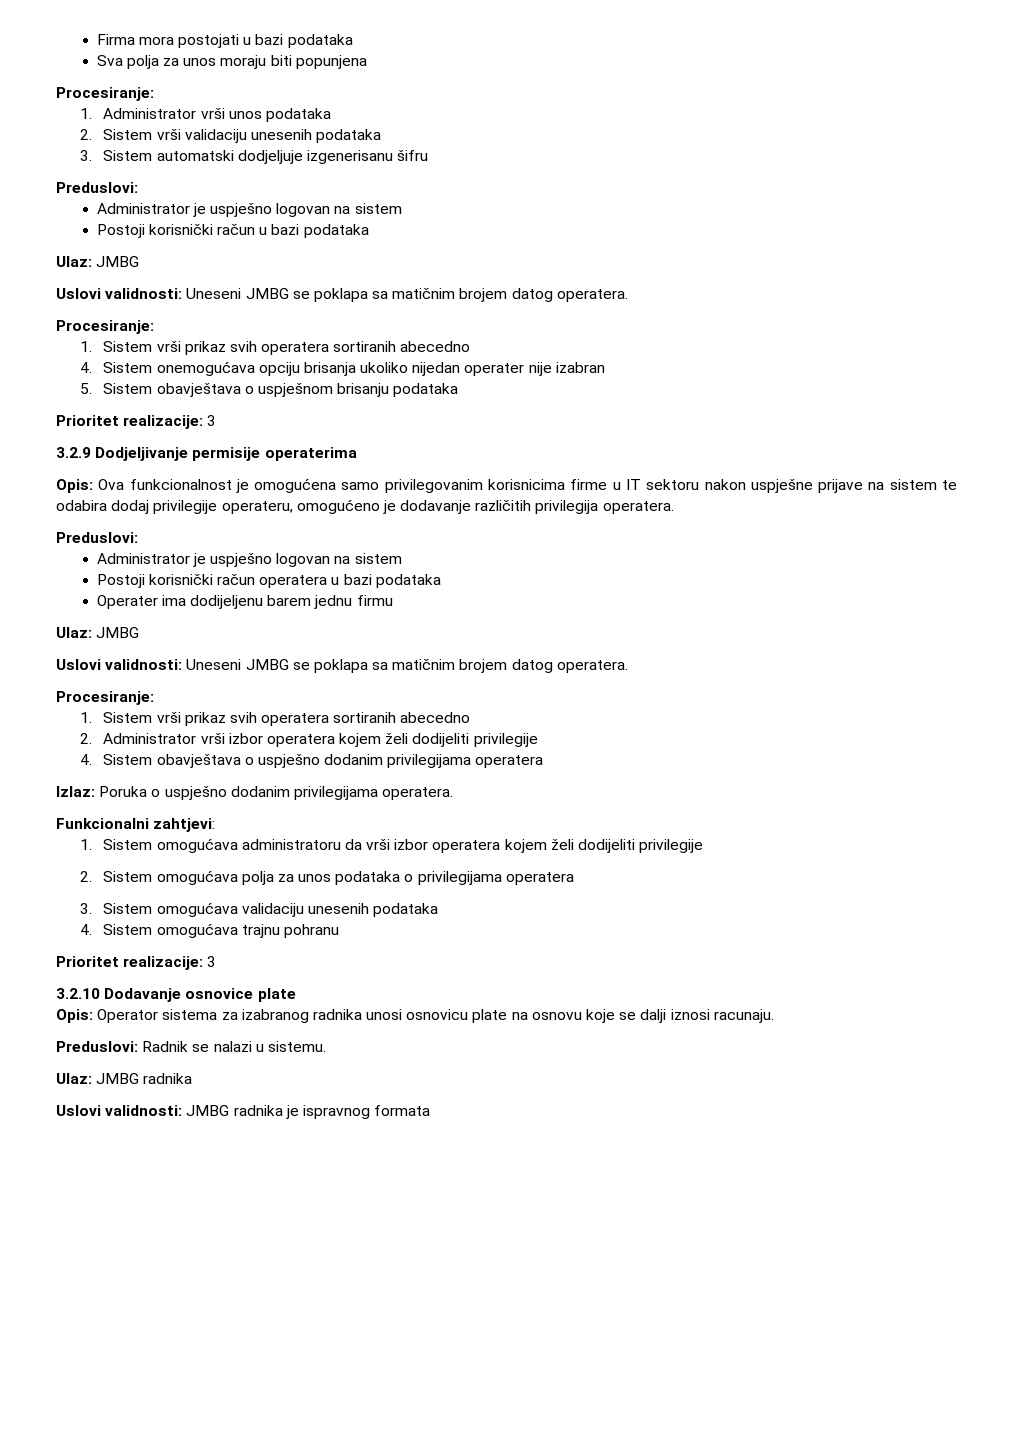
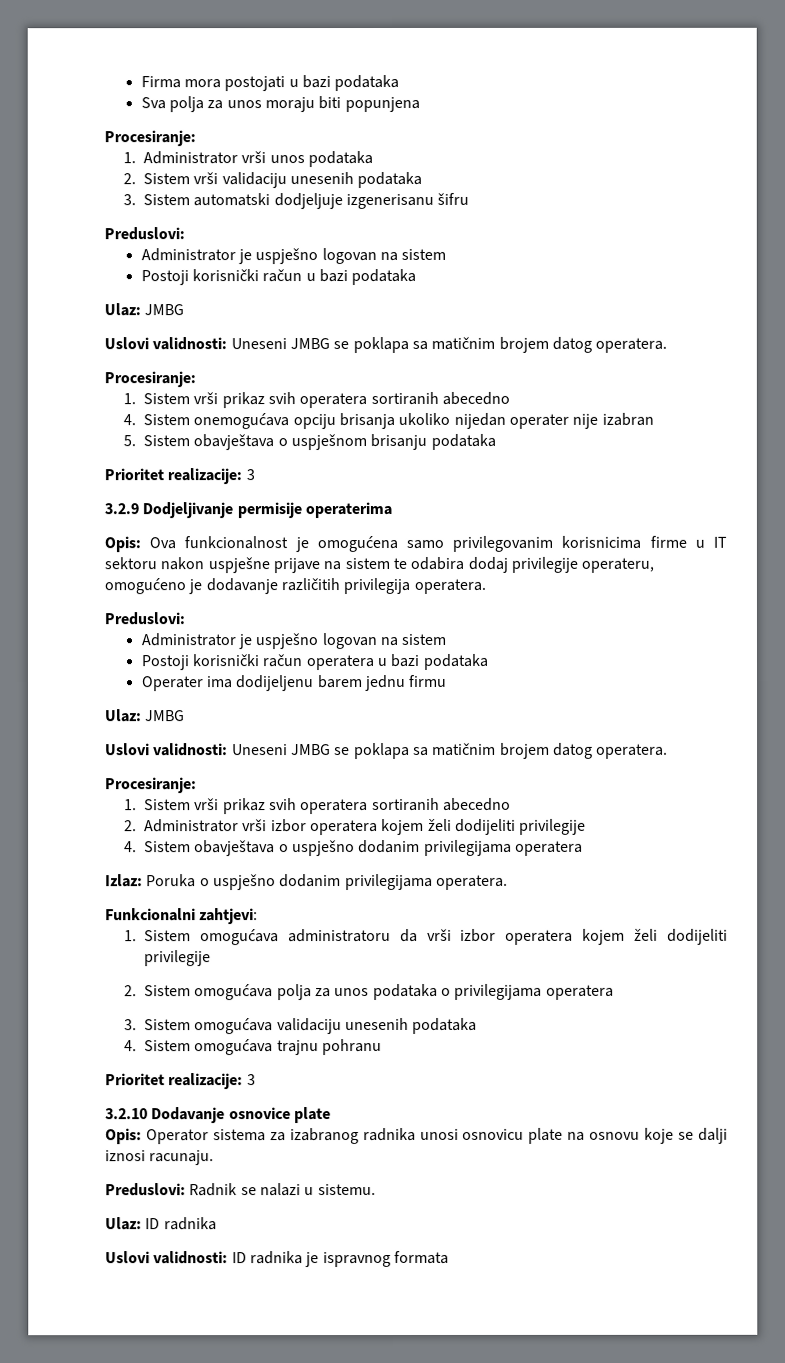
- Ulaz: JMBG radnika
+ Ulaz: ID radnika
- Uslovi validnosti: JMBG radnika je ispravnog formata
+ Uslovi validnosti: ID radnika je ispravnog formata

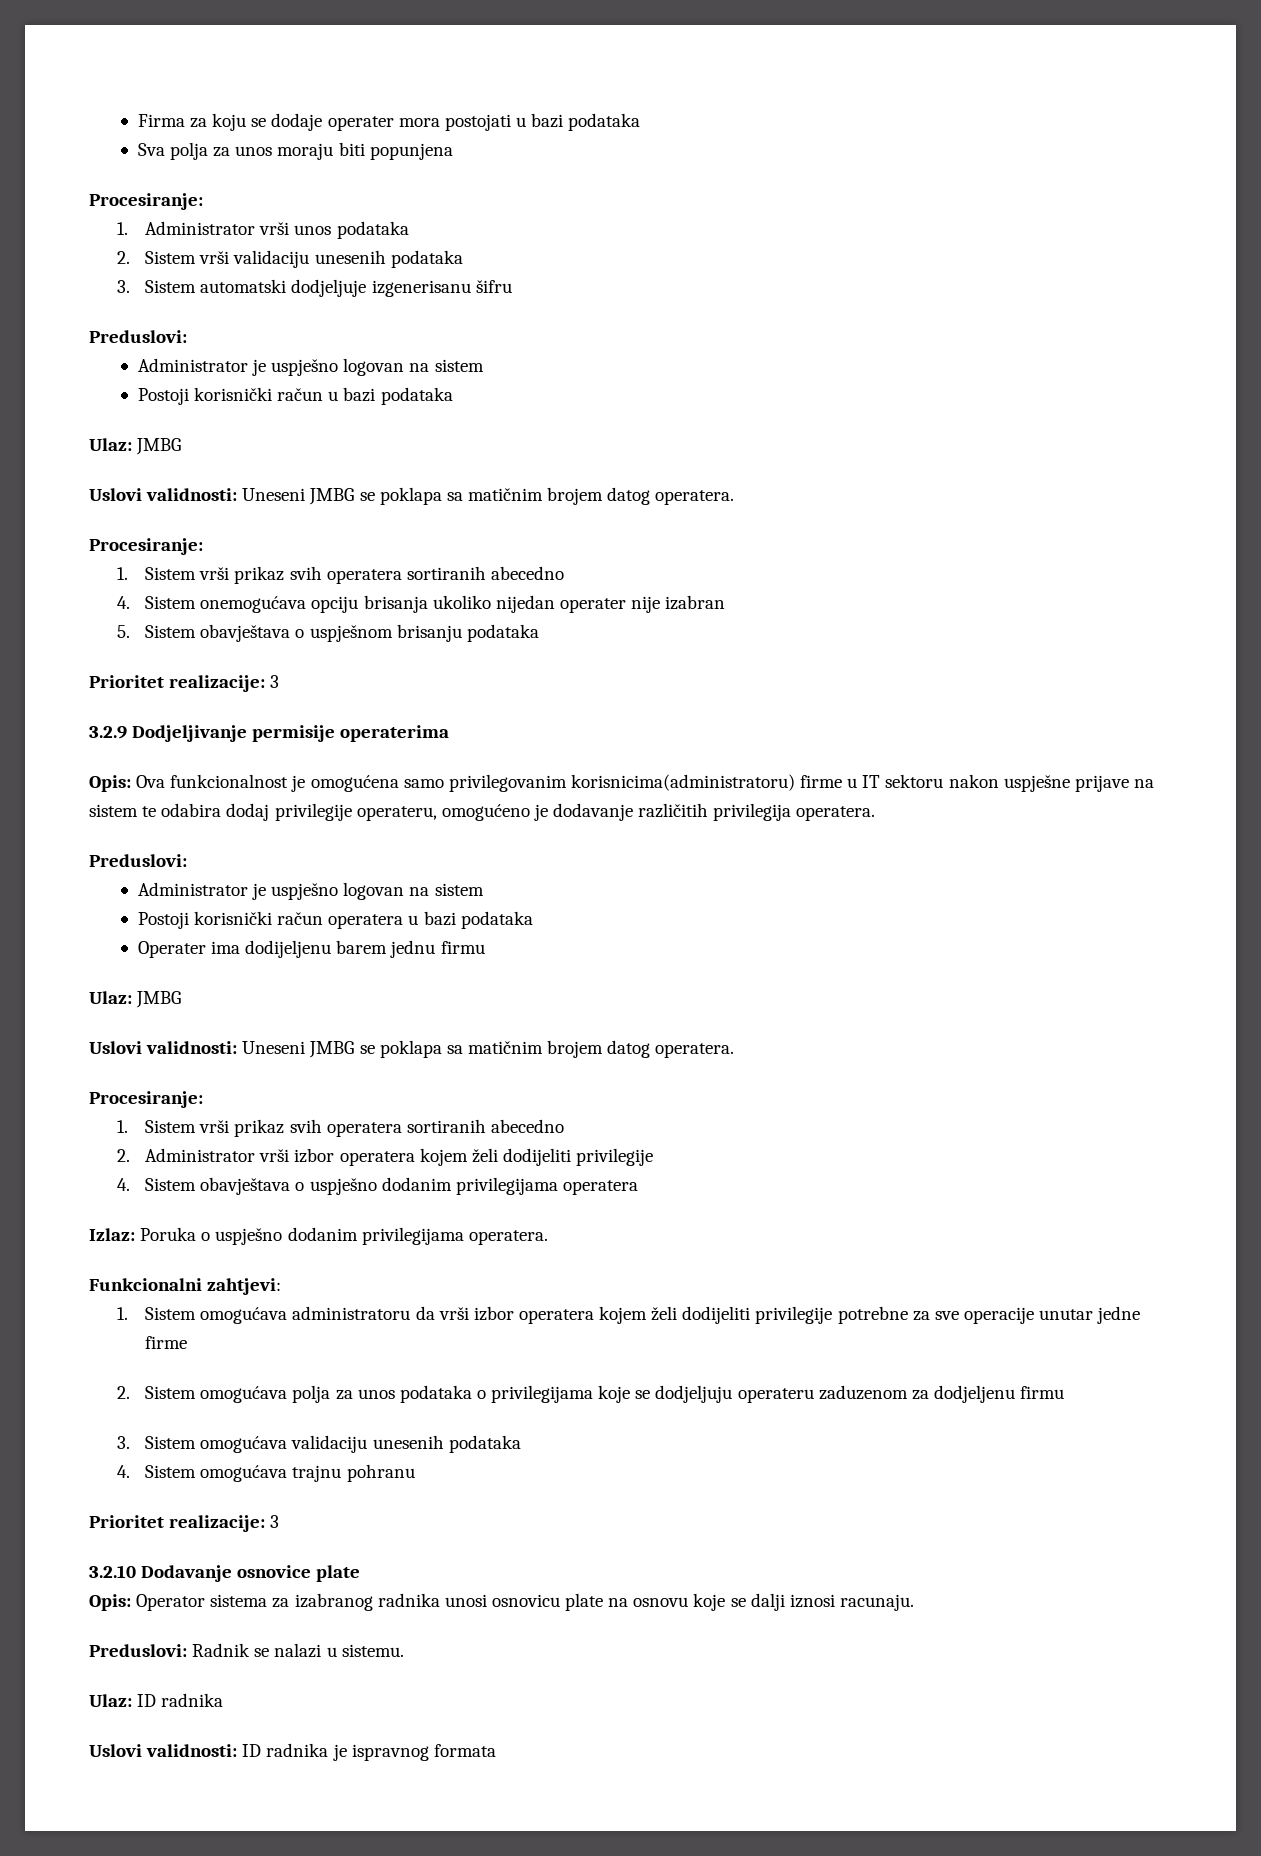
- Firma mora postojati u bazi podataka
+ Firma za koju se dodaje operater mora postojati u bazi podataka
- Opis: Ova funkcionalnost je omogućena samo privilegovanim korisnicima firme u IT sektoru nakon uspješne prijave na sistem te odabira dodaj privilegije operateru, omogućeno je dodavanje različitih privilegija operatera.
+ Opis: Ova funkcionalnost je omogućena samo privilegovanim korisnicima(administratoru) firme u IT sektoru nakon uspješne prijave na sistem te odabira dodaj privilegije operateru, omogućeno je dodavanje različitih privilegija operatera.
- 1. Sistem omogućava administratoru da vrši izbor operatera kojem želi dodijeliti privilegije
+ 1. Sistem omogućava administratoru da vrši izbor operatera kojem želi dodijeliti privilegije potrebne za sve operacije unutar jedne firme
- 2. Sistem omogućava polja za unos podataka o privilegijama operatera
+ 2. Sistem omogućava polja za unos podataka o privilegijama koje se dodjeljuju operateru zaduzenom za dodjeljenu firmu

